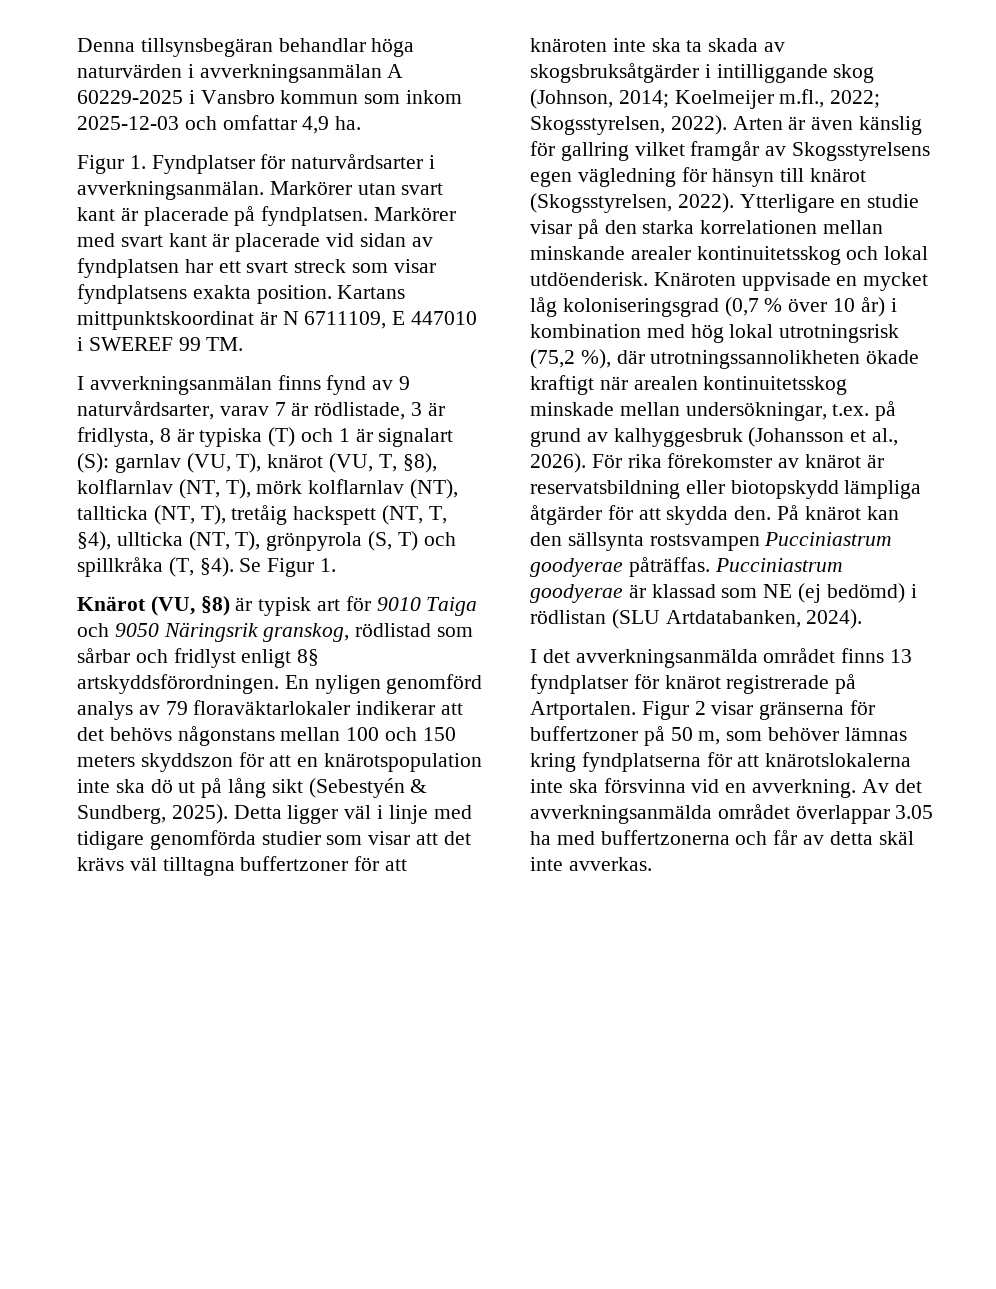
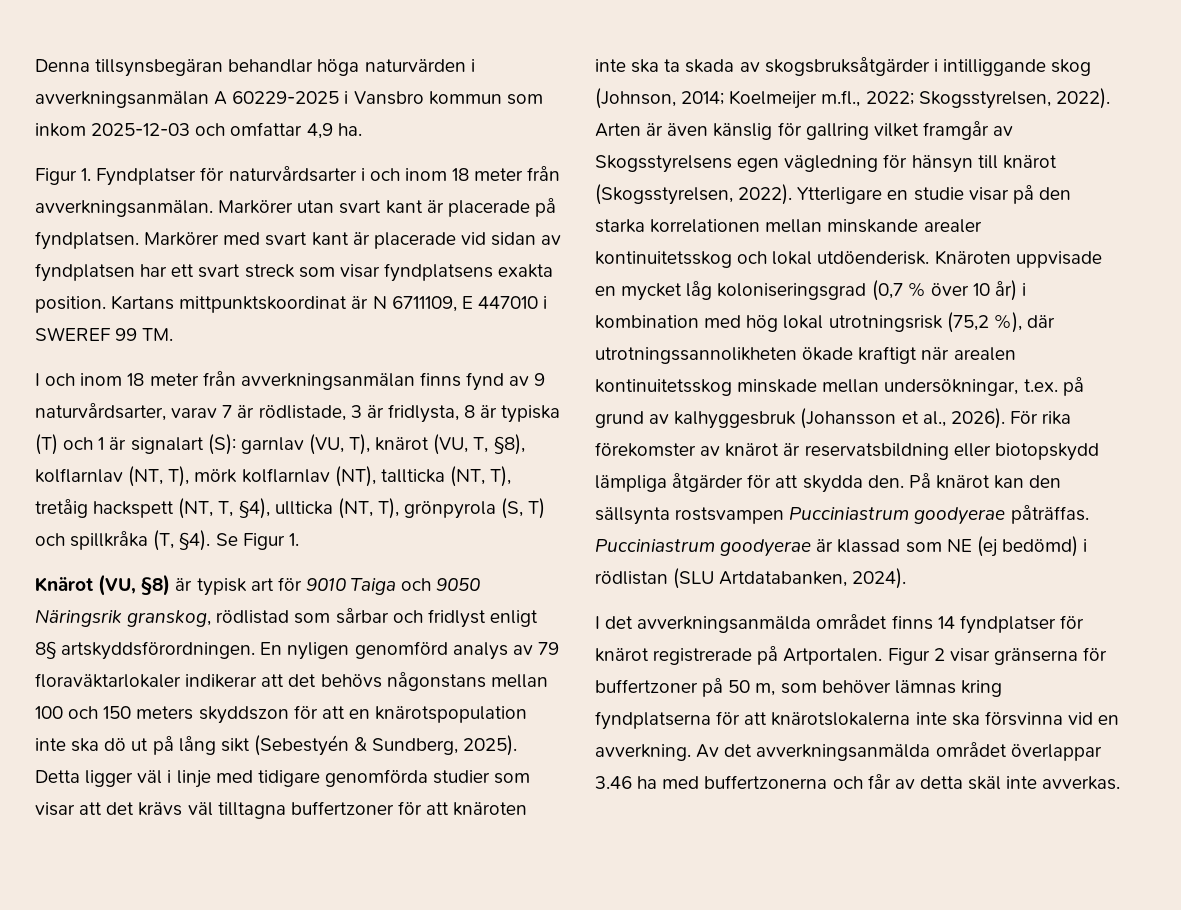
- Figur 1. Fyndplatser för naturvårdsarter i avverkningsanmälan.
+ Figur 1. Fyndplatser för naturvårdsarter i och inom 18 meter från avverkningsanmälan.
- I avverkningsanmälan finns fynd av 9 naturvårdsarter, varav 7 är rödlistade, 3 är fridlysta, 8 är typiska (T) och 1 är signalart (S): garnlav (VU, T), knärot (VU, T, §8), kolflarnlav (NT, T), mörk kolflarnlav (NT), tallticka (NT, T), tretåig hackspett (NT, T, §4), ullticka (NT, T), grönpyrola (S, T) och spillkråka (T, §4).
+ I och inom 18 meter från avverkningsanmälan finns fynd av 9 naturvårdsarter, varav 7 är rödlistade, 3 är fridlysta, 8 är typiska (T) och 1 är signalart (S): garnlav (VU, T), knärot (VU, T, §8), kolflarnlav (NT, T), mörk kolflarnlav (NT), tallticka (NT, T), tretåig hackspett (NT, T, §4), ullticka (NT, T), grönpyrola (S, T) och spillkråka (T, §4).
- I det avverkningsanmälda området finns 13 fyndplatser för knärot registrerade på Artportalen.
+ I det avverkningsanmälda området finns 14 fyndplatser för knärot registrerade på Artportalen.
- Av det avverkningsanmälda området överlappar 3.05 ha med buffertzonerna och får av detta skäl inte avverkas.
+ Av det avverkningsanmälda området överlappar 3.46 ha med buffertzonerna och får av detta skäl inte avverkas.

